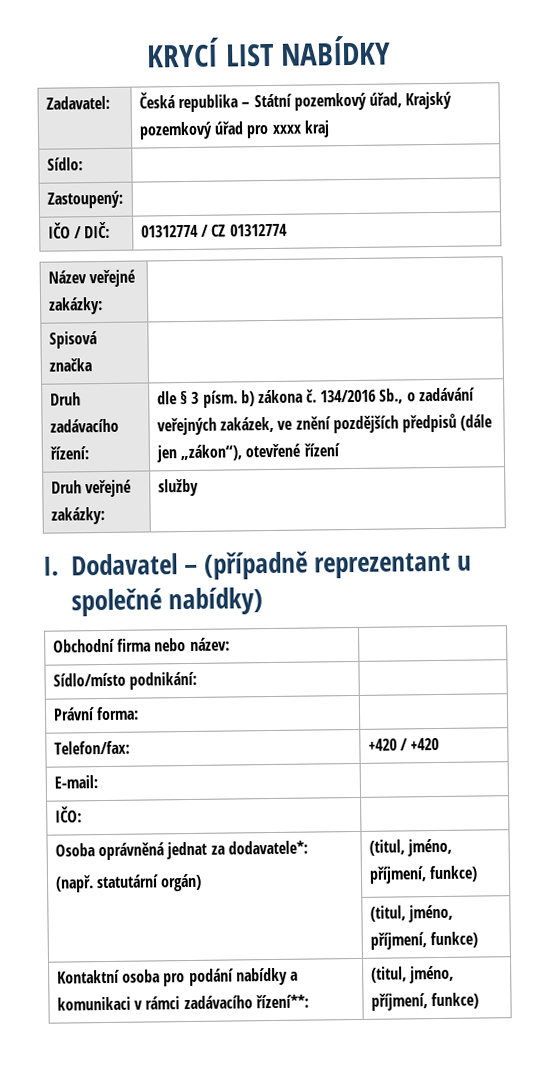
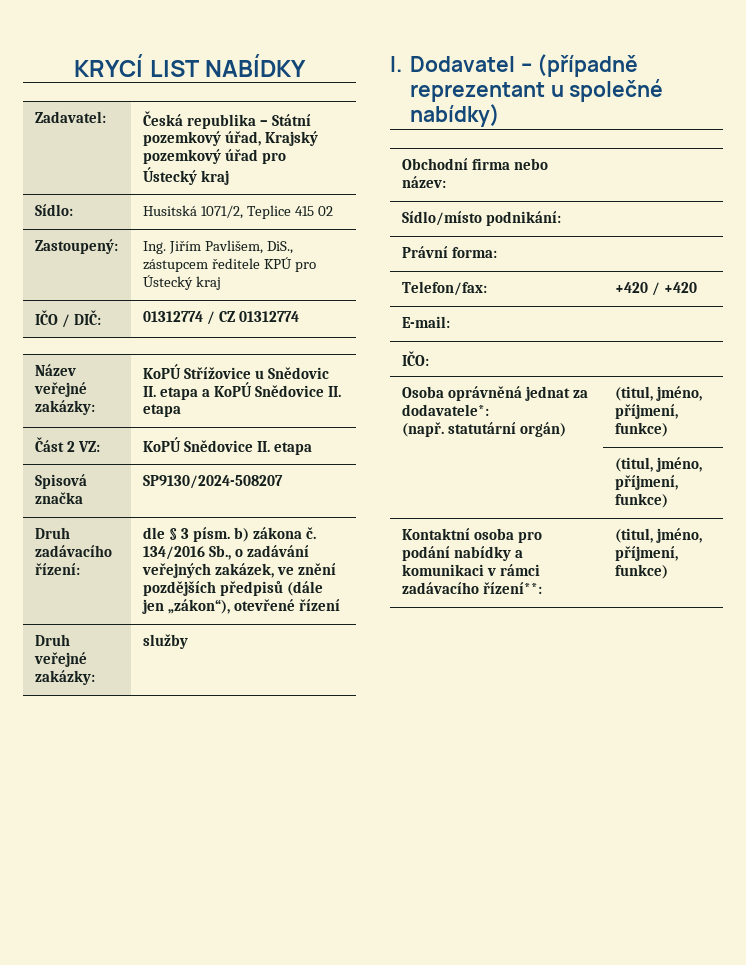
- Zadavatel: | Česká republika – Státní pozemkový úřad, Krajský pozemkový úřad pro xxxx kraj
+ Zadavatel: | Česká republika – Státní pozemkový úřad, Krajský pozemkový úřad pro Ústecký kraj
- Sídlo: |
- Zastoupený: |
+ Sídlo: | Husitská 1071/2, Teplice 415 02
+ Zastoupený: | Ing. Jiřím Pavlišem, DiS., zástupcem ředitele KPÚ pro Ústecký kraj
- Název veřejné zakázky: |
+ Název veřejné zakázky: | KoPÚ Střížovice u Snědovic II. etapa a KoPÚ Snědovice II. etapa
+ Část 2 VZ: | KoPÚ Snědovice II. etapa
- Spisová značka |
+ Spisová značka | SP9130/2024-508207

